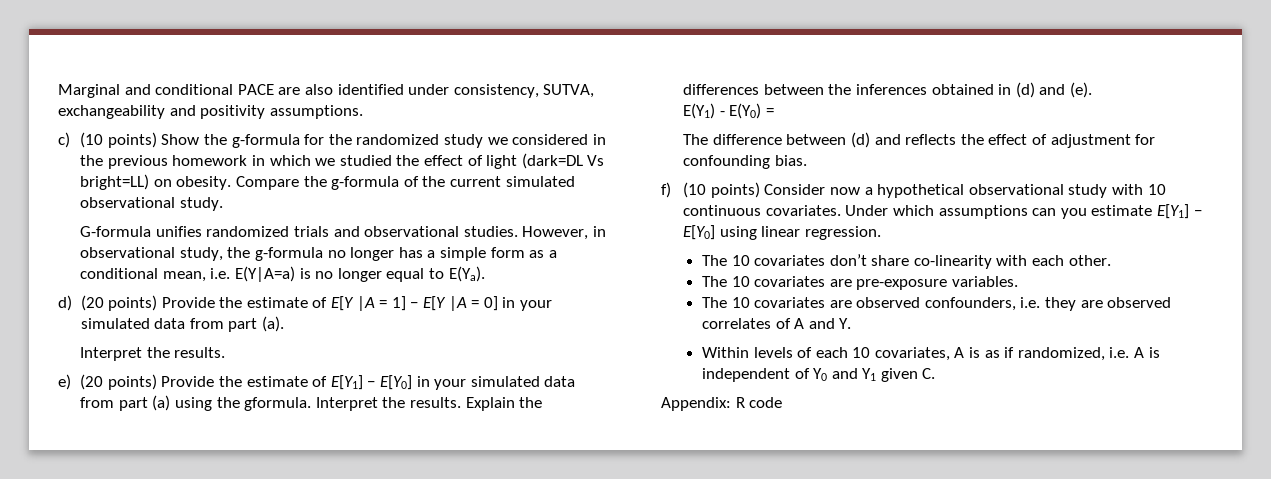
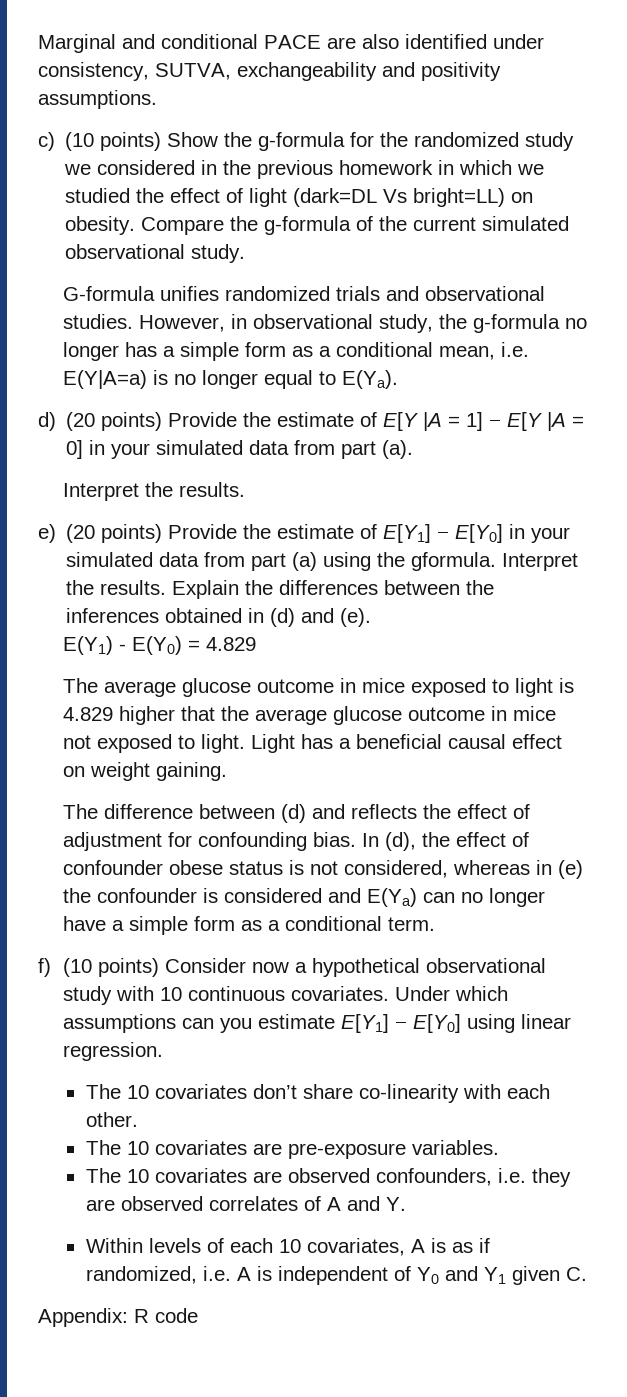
- E(Y1) - E(Y0) =
+ E(Y1) - E(Y0) = 4.829
+ The average glucose outcome in mice exposed to light is 4.829 higher that the average glucose outcome in mice not exposed to light. Light has a beneficial causal effect on weight gaining.
+ In (d), the effect of confounder obese status is not considered, whereas in (e) the confounder is considered and E(Ya) can no longer have a simple form as a conditional term.

